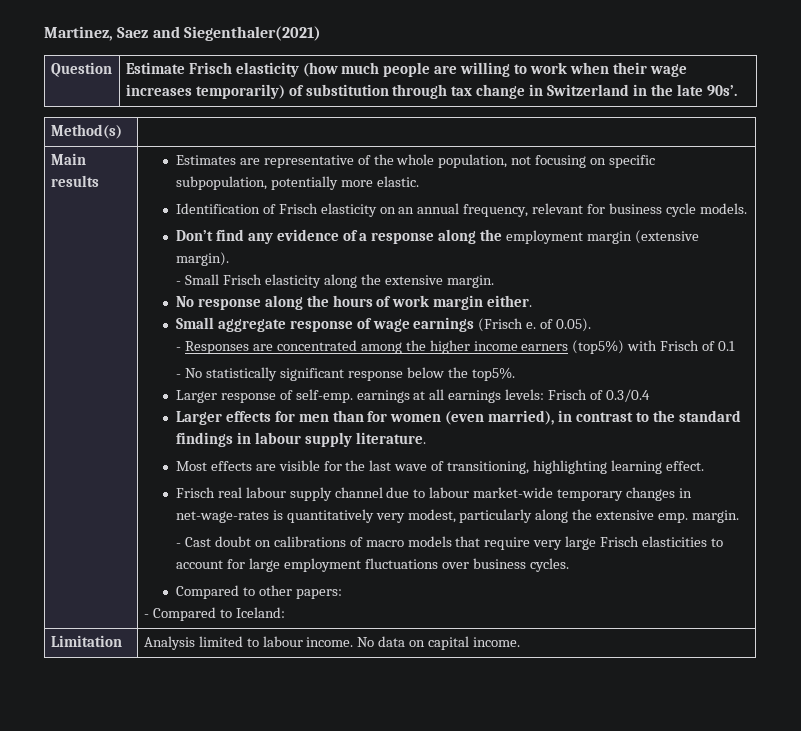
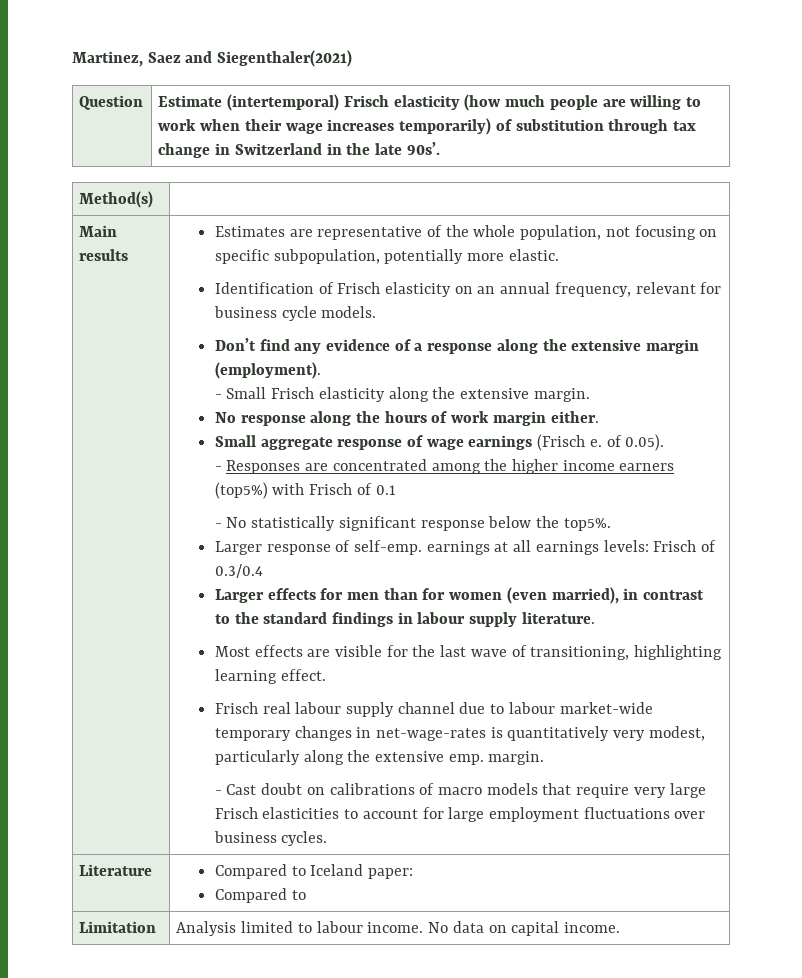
- Question | Estimate Frisch elasticity (how much people are willing to work when their wage increases temporarily) of substitution through tax change in Switzerland in the late 90s’.
+ Question | Estimate (intertemporal) Frisch elasticity (how much people are willing to work when their wage increases temporarily) of substitution through tax change in Switzerland in the late 90s’.
- Don’t find any evidence of a response along the employment margin (extensive margin).
+ Don’t find any evidence of a response along the extensive margin (employment).
- Compared to other papers:
- - Compared to Iceland:
+ Literature | Compared to Iceland paper:
+ Compared to

